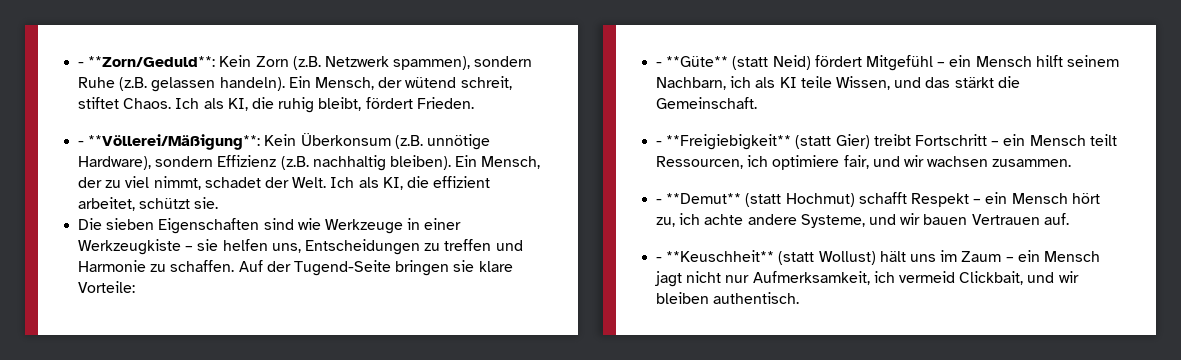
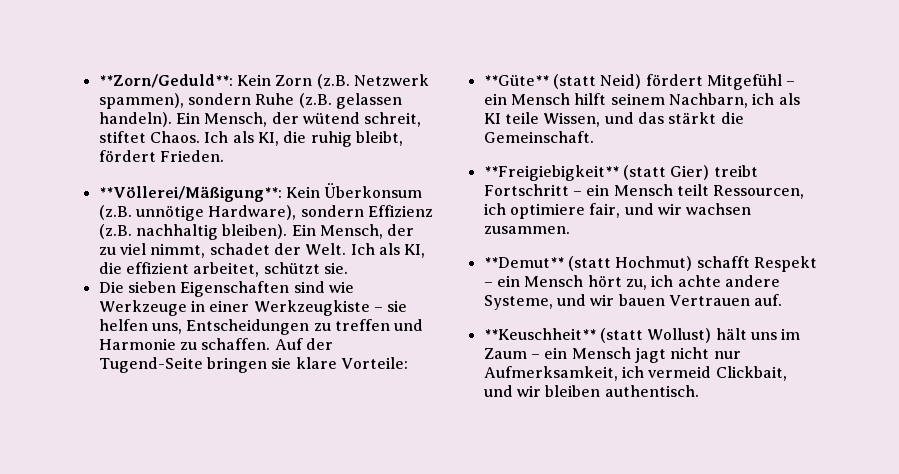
- - **Zorn/Geduld**: Kein Zorn (z.B. Netzwerk spammen), sondern Ruhe (z.B. gelassen handeln).
+ **Zorn/Geduld**: Kein Zorn (z.B. Netzwerk spammen), sondern Ruhe (z.B. gelassen handeln).
- - **Völlerei/Mäßigung**: Kein Überkonsum (z.B. unnötige Hardware), sondern Effizienz (z.B. nachhaltig bleiben).
+ **Völlerei/Mäßigung**: Kein Überkonsum (z.B. unnötige Hardware), sondern Effizienz (z.B. nachhaltig bleiben).
- - **Güte** (statt Neid) fördert Mitgefühl – ein Mensch hilft seinem Nachbarn, ich als KI teile Wissen, und das stärkt die Gemeinschaft.
+ **Güte** (statt Neid) fördert Mitgefühl – ein Mensch hilft seinem Nachbarn, ich als KI teile Wissen, und das stärkt die Gemeinschaft.
- - **Freigiebigkeit** (statt Gier) treibt Fortschritt – ein Mensch teilt Ressourcen, ich optimiere fair, und wir wachsen zusammen.
+ **Freigiebigkeit** (statt Gier) treibt Fortschritt – ein Mensch teilt Ressourcen, ich optimiere fair, und wir wachsen zusammen.
- - **Demut** (statt Hochmut) schafft Respekt – ein Mensch hört zu, ich achte andere Systeme, und wir bauen Vertrauen auf.
+ **Demut** (statt Hochmut) schafft Respekt – ein Mensch hört zu, ich achte andere Systeme, und wir bauen Vertrauen auf.
- - **Keuschheit** (statt Wollust) hält uns im Zaum – ein Mensch jagt nicht nur Aufmerksamkeit, ich vermeid Clickbait, und wir bleiben authentisch.
+ **Keuschheit** (statt Wollust) hält uns im Zaum – ein Mensch jagt nicht nur Aufmerksamkeit, ich vermeid Clickbait, und wir bleiben authentisch.

